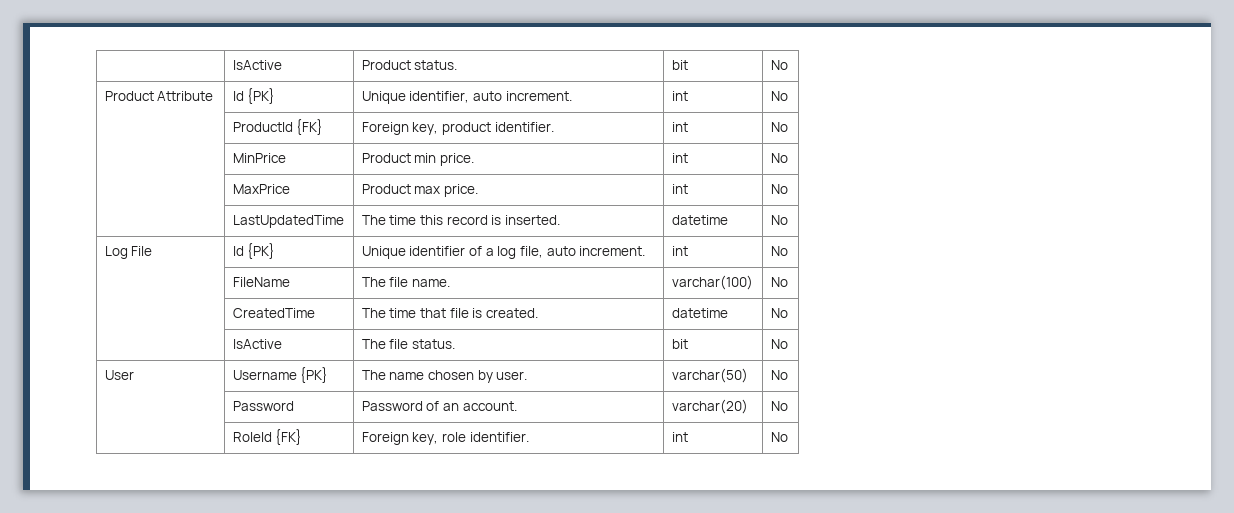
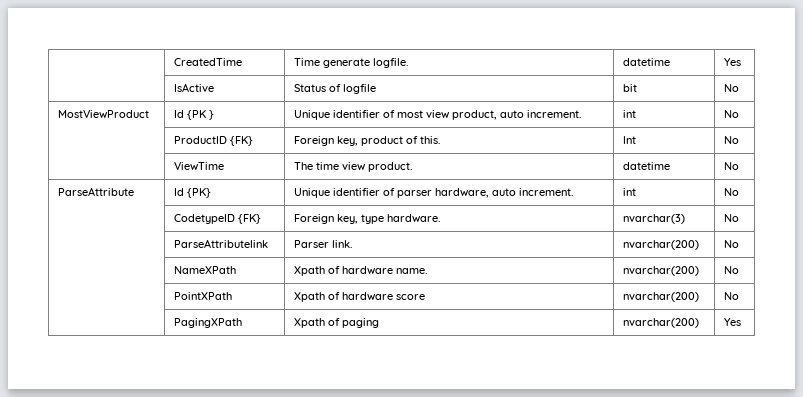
- | IsActive | Product status. | bit | No
- Product Attribute | Id {PK} | Unique identifier, auto increment. | int | No
- | ProductId {FK} | Foreign key, product identifier. | int | No
- | MinPrice | Product min price. | int | No
- | MaxPrice | Product max price. | int | No
- | LastUpdatedTime | The time this record is inserted. | datetime | No
- Log File | Id {PK} | Unique identifier of a log file, auto increment. | int | No
- | FileName | The file name. | varchar(100) | No
- | CreatedTime | The time that file is created. | datetime | No
- | IsActive | The file status. | bit | No
- User | Username {PK} | The name chosen by user. | varchar(50) | No
- | Password | Password of an account. | varchar(20) | No
- | RoleId {FK} | Foreign key, role identifier. | int | No
+ | CreatedTime | Time generate logfile. | datetime | Yes
+ | IsActive | Status of logfile | bit | No
+ MostViewProduct | Id {PK } | Unique identifier of most view product, auto increment. | int | No
+ | ProductID {FK} | Foreign key, product of this. | Int | No
+ | ViewTime | The time view product. | datetime | No
+ ParseAttribute | Id {PK} | Unique identifier of parser hardware, auto increment. | int | No
+ | CodetypeID {FK} | Foreign key, type hardware. | nvarchar(3) | No
+ | ParseAttributelink | Parser link. | nvarchar(200) | No
+ | NameXPath | Xpath of hardware name. | nvarchar(200) | No
+ | PointXPath | Xpath of hardware score | nvarchar(200) | No
+ | PagingXPath | Xpath of paging | nvarchar(200) | Yes

